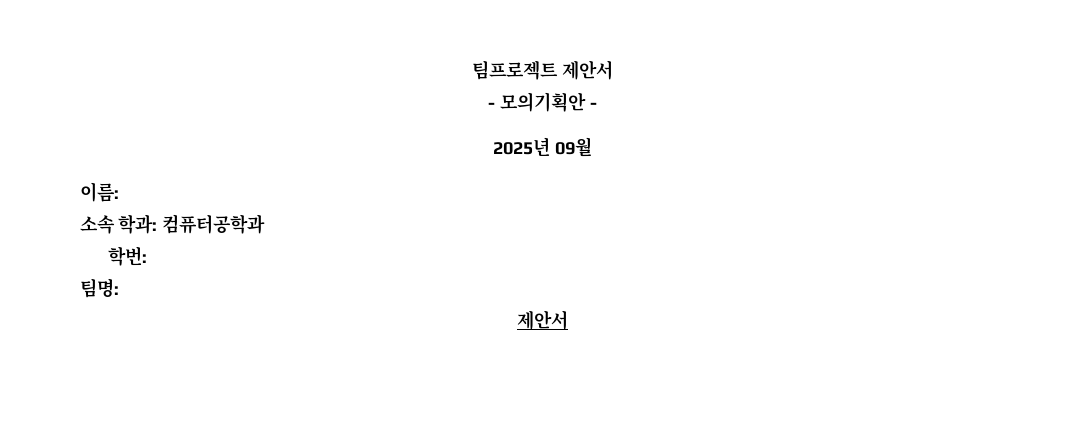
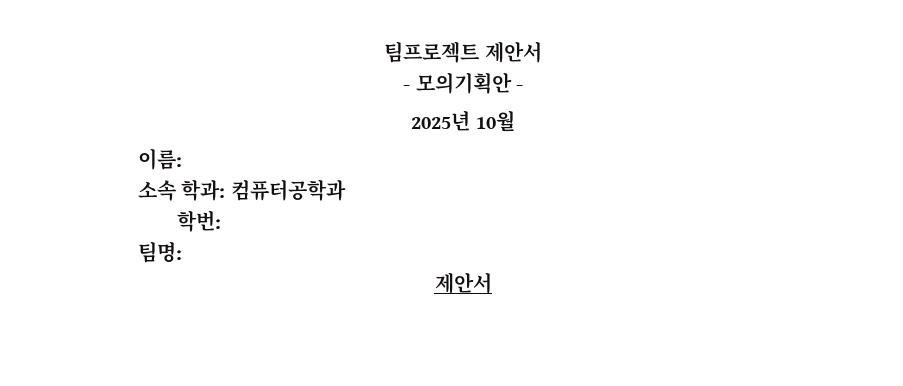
- 2025년 09월
+ 2025년 10월

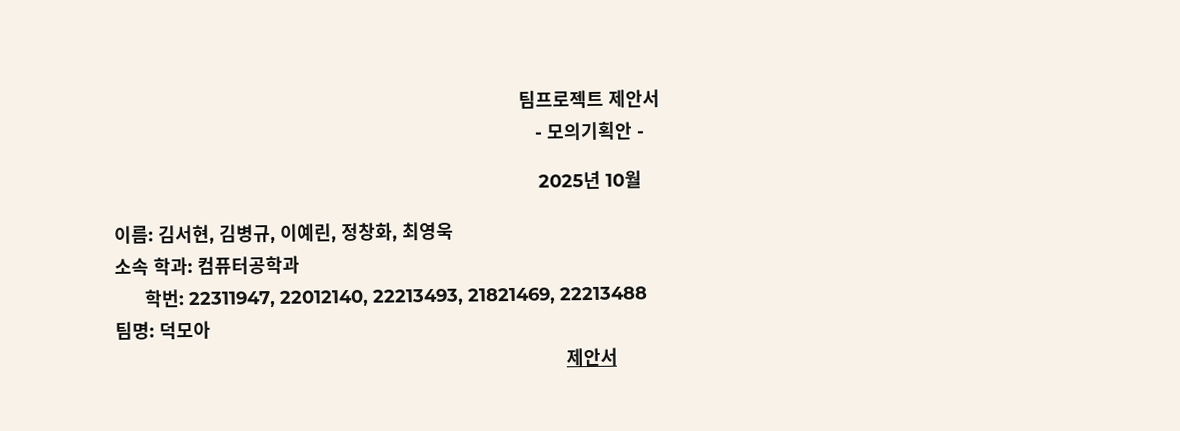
- 이름:
+ 이름: 김서현, 김병규, 이예린, 정창화, 최영욱
- 학번:
+ 학번: 22311947, 22012140, 22213493, 21821469, 22213488
- 팀명:
+ 팀명: 덕모아

